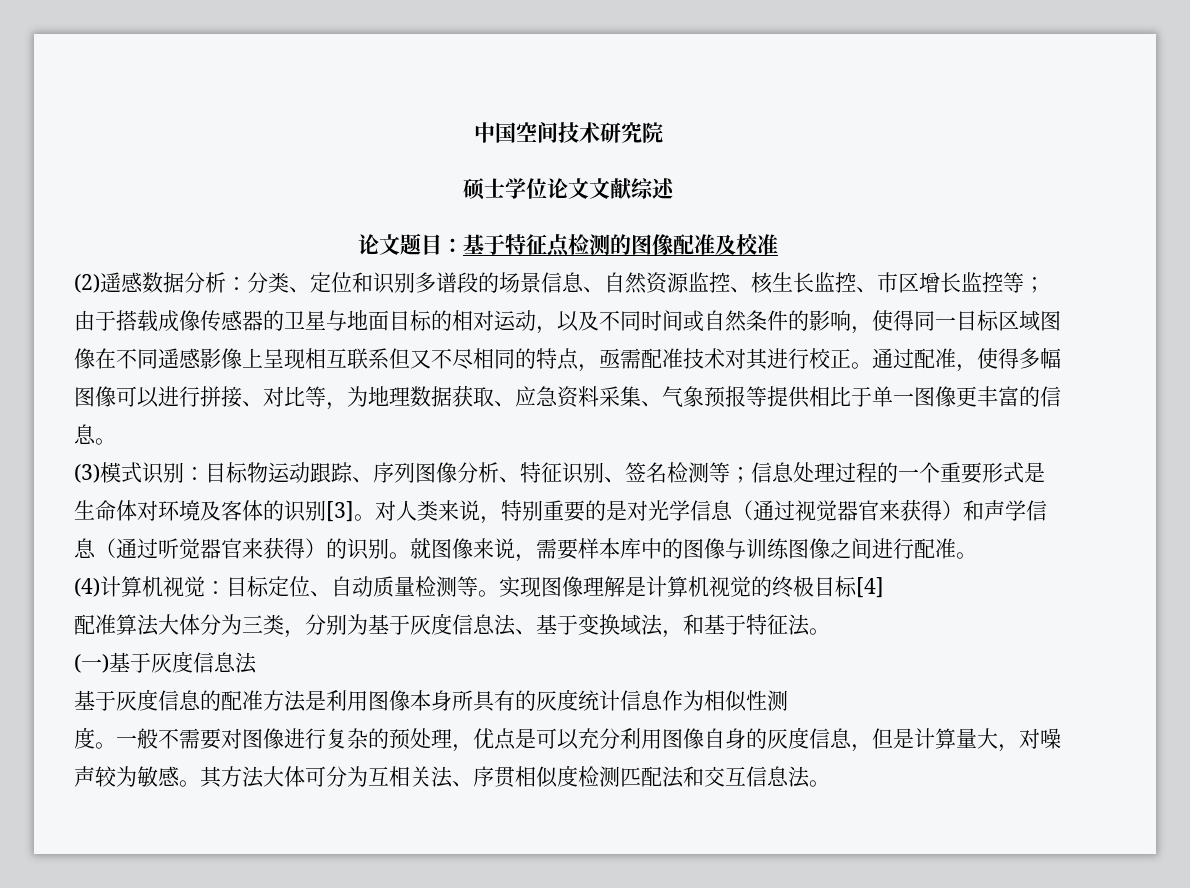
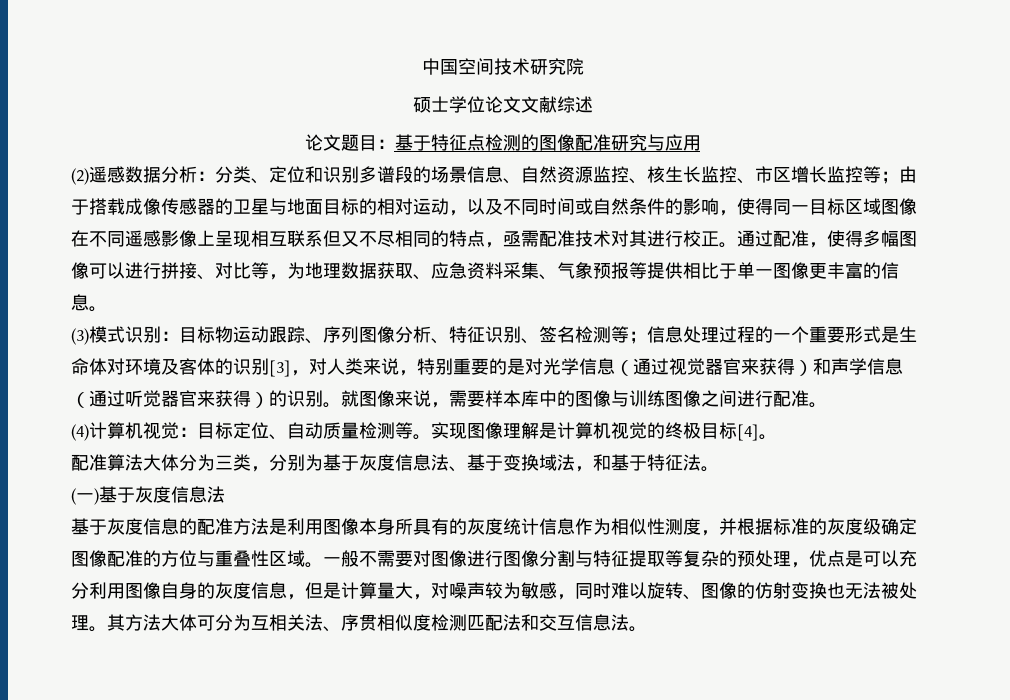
- 论文题目：基于特征点检测的图像配准及校准
+ 论文题目：基于特征点检测的图像配准研究与应用
- (3)模式识别：目标物运动跟踪、序列图像分析、特征识别、签名检测等；信息处理过程的一个重要形式是生命体对环境及客体的识别[3]。对人类来说，特别重要的是对光学信息（通过视觉器官来获得）和声学信息（通过听觉器官来获得）的识别。
+ (3)模式识别：目标物运动跟踪、序列图像分析、特征识别、签名检测等；信息处理过程的一个重要形式是生命体对环境及客体的识别[3]，对人类来说，特别重要的是对光学信息（通过视觉器官来获得）和声学信息（通过听觉器官来获得）的识别。
- 实现图像理解是计算机视觉的终极目标[4]
+ 实现图像理解是计算机视觉的终极目标[4]。
- 基于灰度信息的配准方法是利用图像本身所具有的灰度统计信息作为相似性测
- 度。
+ 基于灰度信息的配准方法是利用图像本身所具有的灰度统计信息作为相似性测度，并根据标准的灰度级确定图像配准的方位与重叠性区域。
- 一般不需要对图像进行复杂的预处理，优点是可以充分利用图像自身的灰度信息，但是计算量大，对噪声较为敏感。
+ 一般不需要对图像进行图像分割与特征提取等复杂的预处理，优点是可以充分利用图像自身的灰度信息，但是计算量大，对噪声较为敏感，同时难以旋转、图像的仿射变换也无法被处理。

